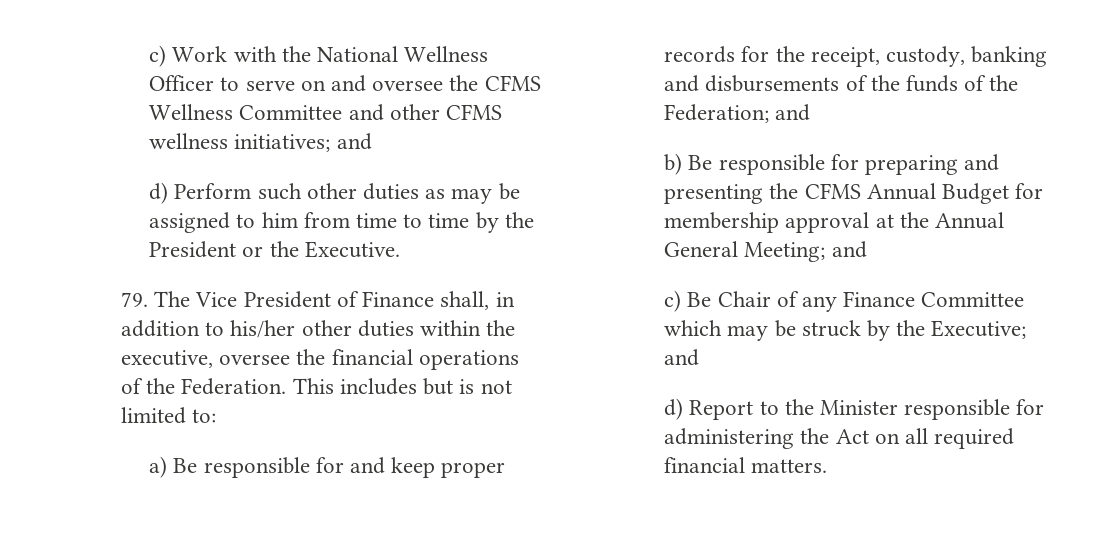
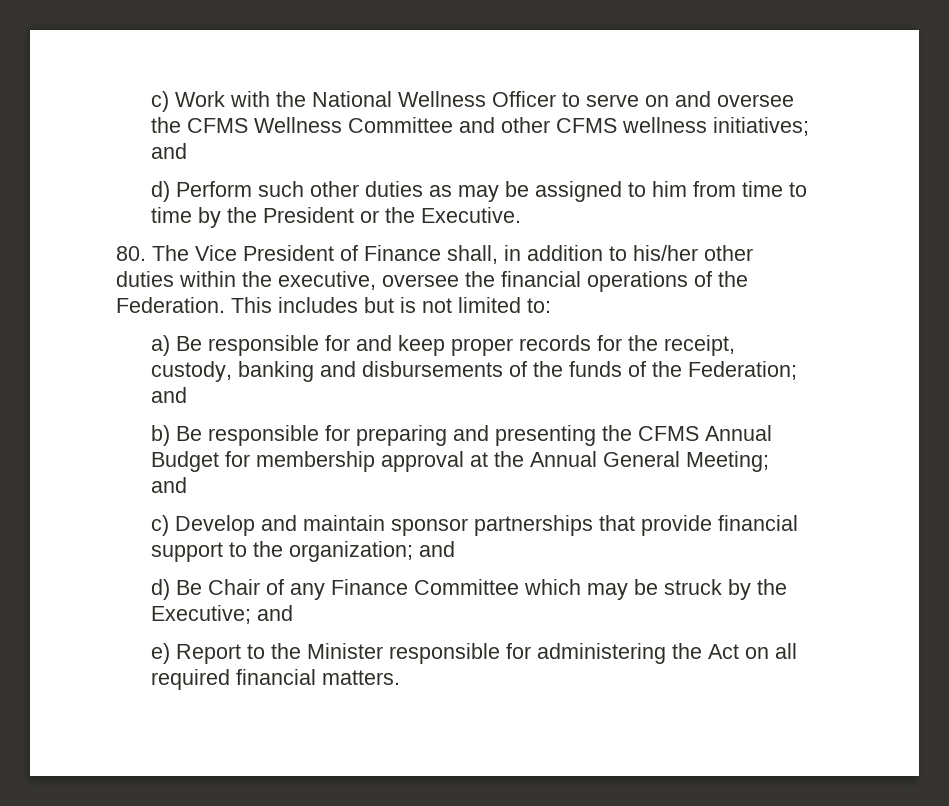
- 79. The Vice President of Finance shall, in addition to his/her other duties within the executive, oversee the financial operations of the Federation.
+ 80. The Vice President of Finance shall, in addition to his/her other duties within the executive, oversee the financial operations of the Federation.
- c) Be Chair of any Finance Committee which may be struck by the Executive; and
+ c) Develop and maintain sponsor partnerships that provide financial support to the organization; and
+ d) Be Chair of any Finance Committee which may be struck by the Executive; and
- d) Report to the Minister responsible for administering the Act on all required financial matters.
+ e) Report to the Minister responsible for administering the Act on all required financial matters.

